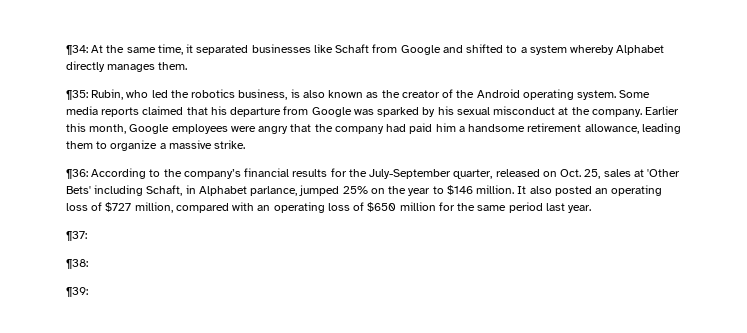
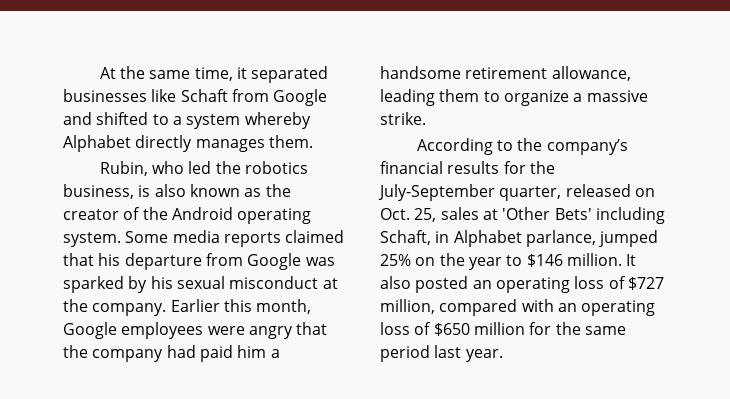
- ¶34: At the same time, it separated businesses like Schaft from Google and shifted to a system whereby Alphabet directly manages them.
+ At the same time, it separated businesses like Schaft from Google and shifted to a system whereby Alphabet directly manages them.
- ¶35: Rubin, who led the robotics business, is also known as the creator of the Android operating system.
+ Rubin, who led the robotics business, is also known as the creator of the Android operating system.
- ¶36: According to the company’s financial results for the July-September quarter, released on Oct. 25, sales at 'Other Bets' including Schaft, in Alphabet parlance, jumped 25% on the year to $146 million.
+ According to the company’s financial results for the July-September quarter, released on Oct. 25, sales at 'Other Bets' including Schaft, in Alphabet parlance, jumped 25% on the year to $146 million.
- ¶37:
- ¶38:
- ¶39:

